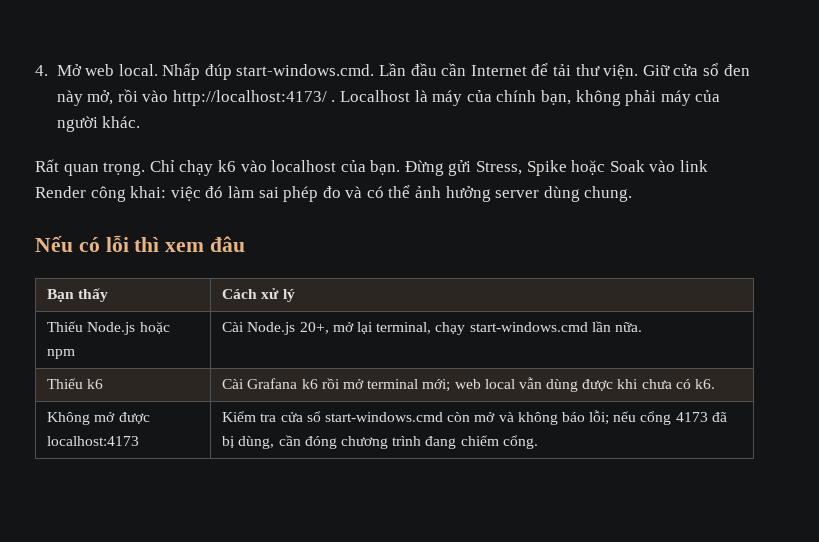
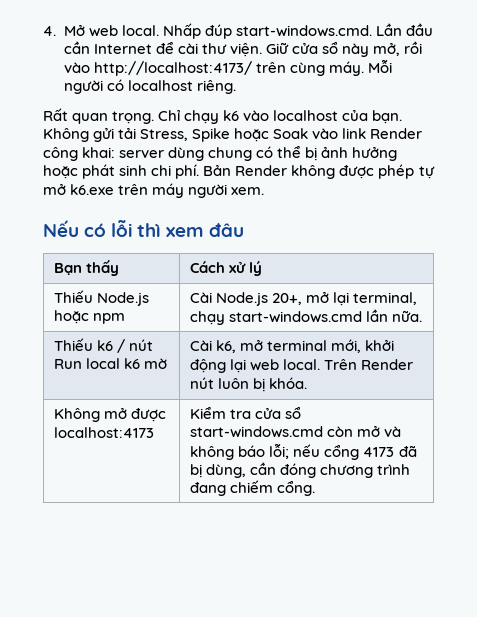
- Nhấp đúp start-windows.cmd. Lần đầu cần Internet để tải thư viện.
+ Nhấp đúp start-windows.cmd. Lần đầu cần Internet để cài thư viện.
- Giữ cửa sổ đen này mở, rồi vào http://localhost:4173/ . Localhost là máy của chính bạn, không phải máy của người khác.
+ Giữ cửa sổ này mở, rồi vào http://localhost:4173/ trên cùng máy. Mỗi người có localhost riêng.
- Đừng gửi Stress, Spike hoặc Soak vào link Render công khai: việc đó làm sai phép đo và có thể ảnh hưởng server dùng chung.
+ Không gửi tải Stress, Spike hoặc Soak vào link Render công khai: server dùng chung có thể bị ảnh hưởng hoặc phát sinh chi phí. Bản Render không được phép tự mở k6.exe trên máy người xem.
- Thiếu k6 | Cài Grafana k6 rồi mở terminal mới; web local vẫn dùng được khi chưa có k6.
+ Thiếu k6 / nút Run local k6 mờ | Cài k6, mở terminal mới, khởi động lại web local. Trên Render nút luôn bị khóa.

